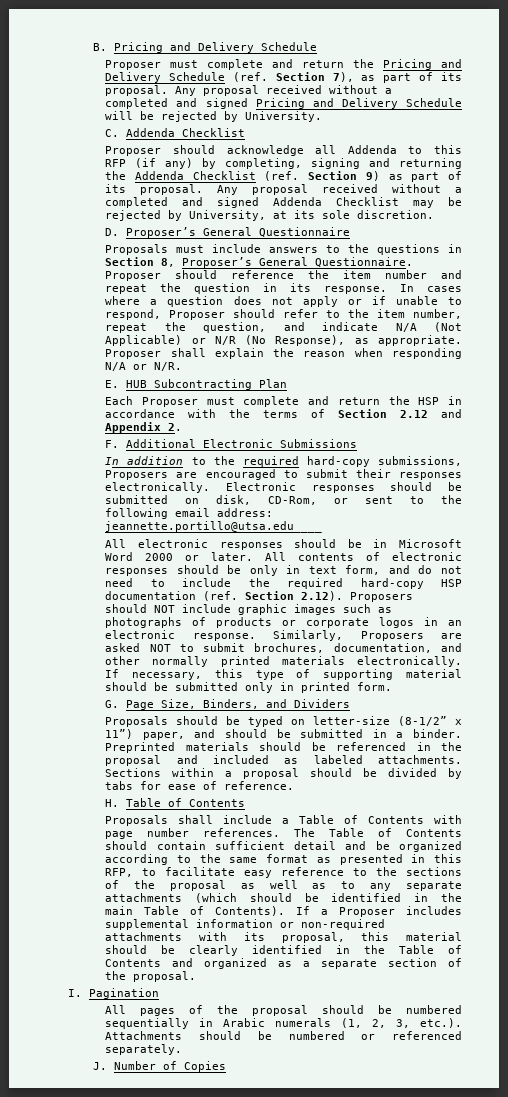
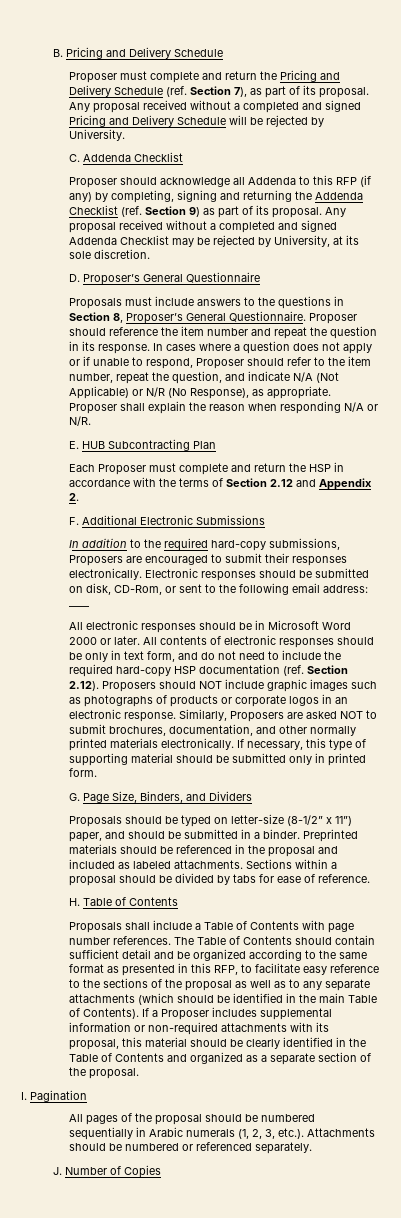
- Electronic responses should be submitted on disk, CD-Rom, or sent to the following email address: jeannette.portillo@utsa.edu____
+ Electronic responses should be submitted on disk, CD-Rom, or sent to the following email address: ____

